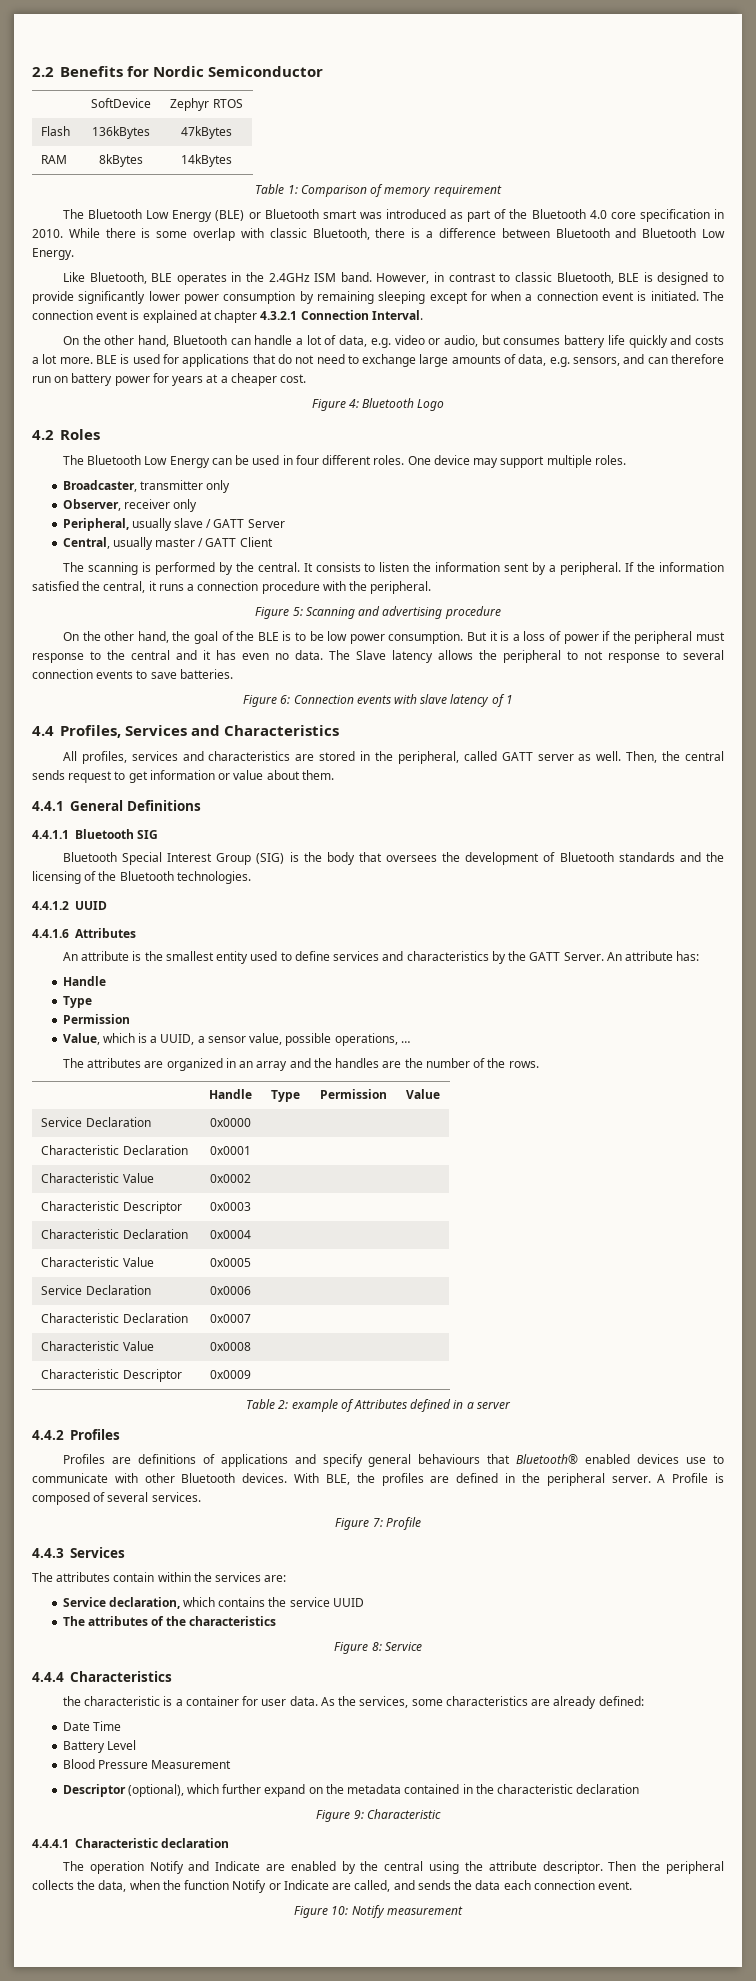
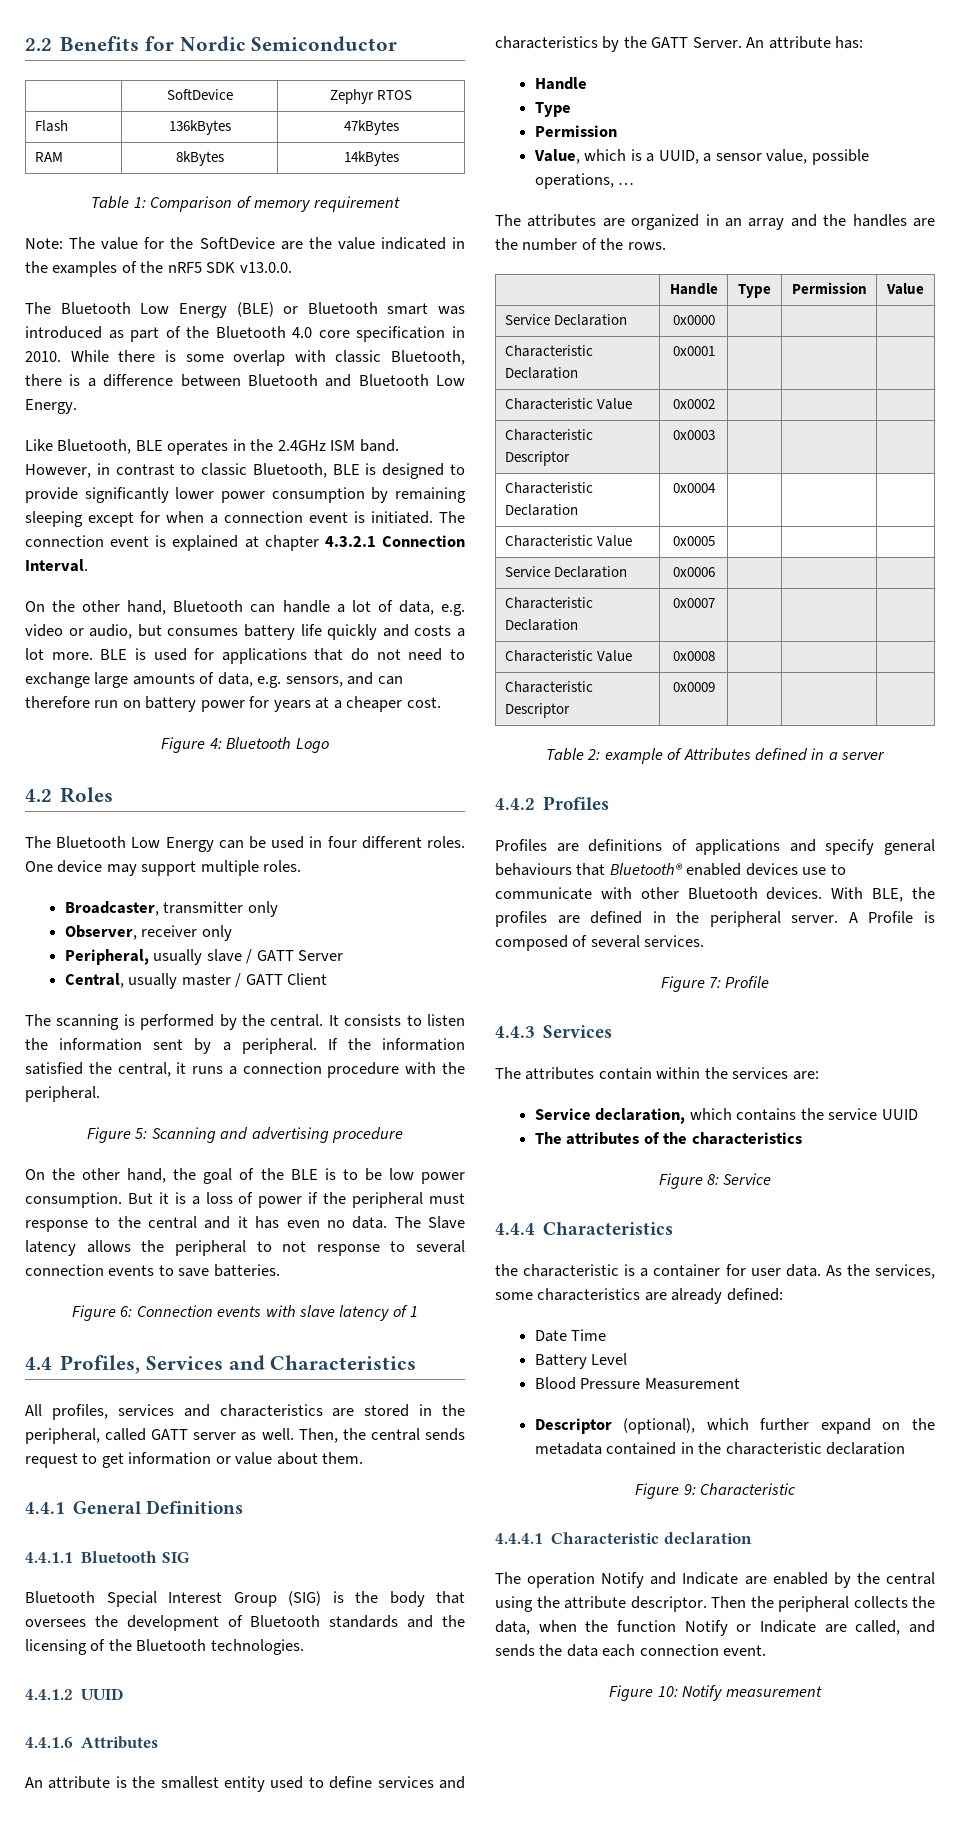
+ Note: The value for the SoftDevice are the value indicated in the examples of the nRF5 SDK v13.0.0.

